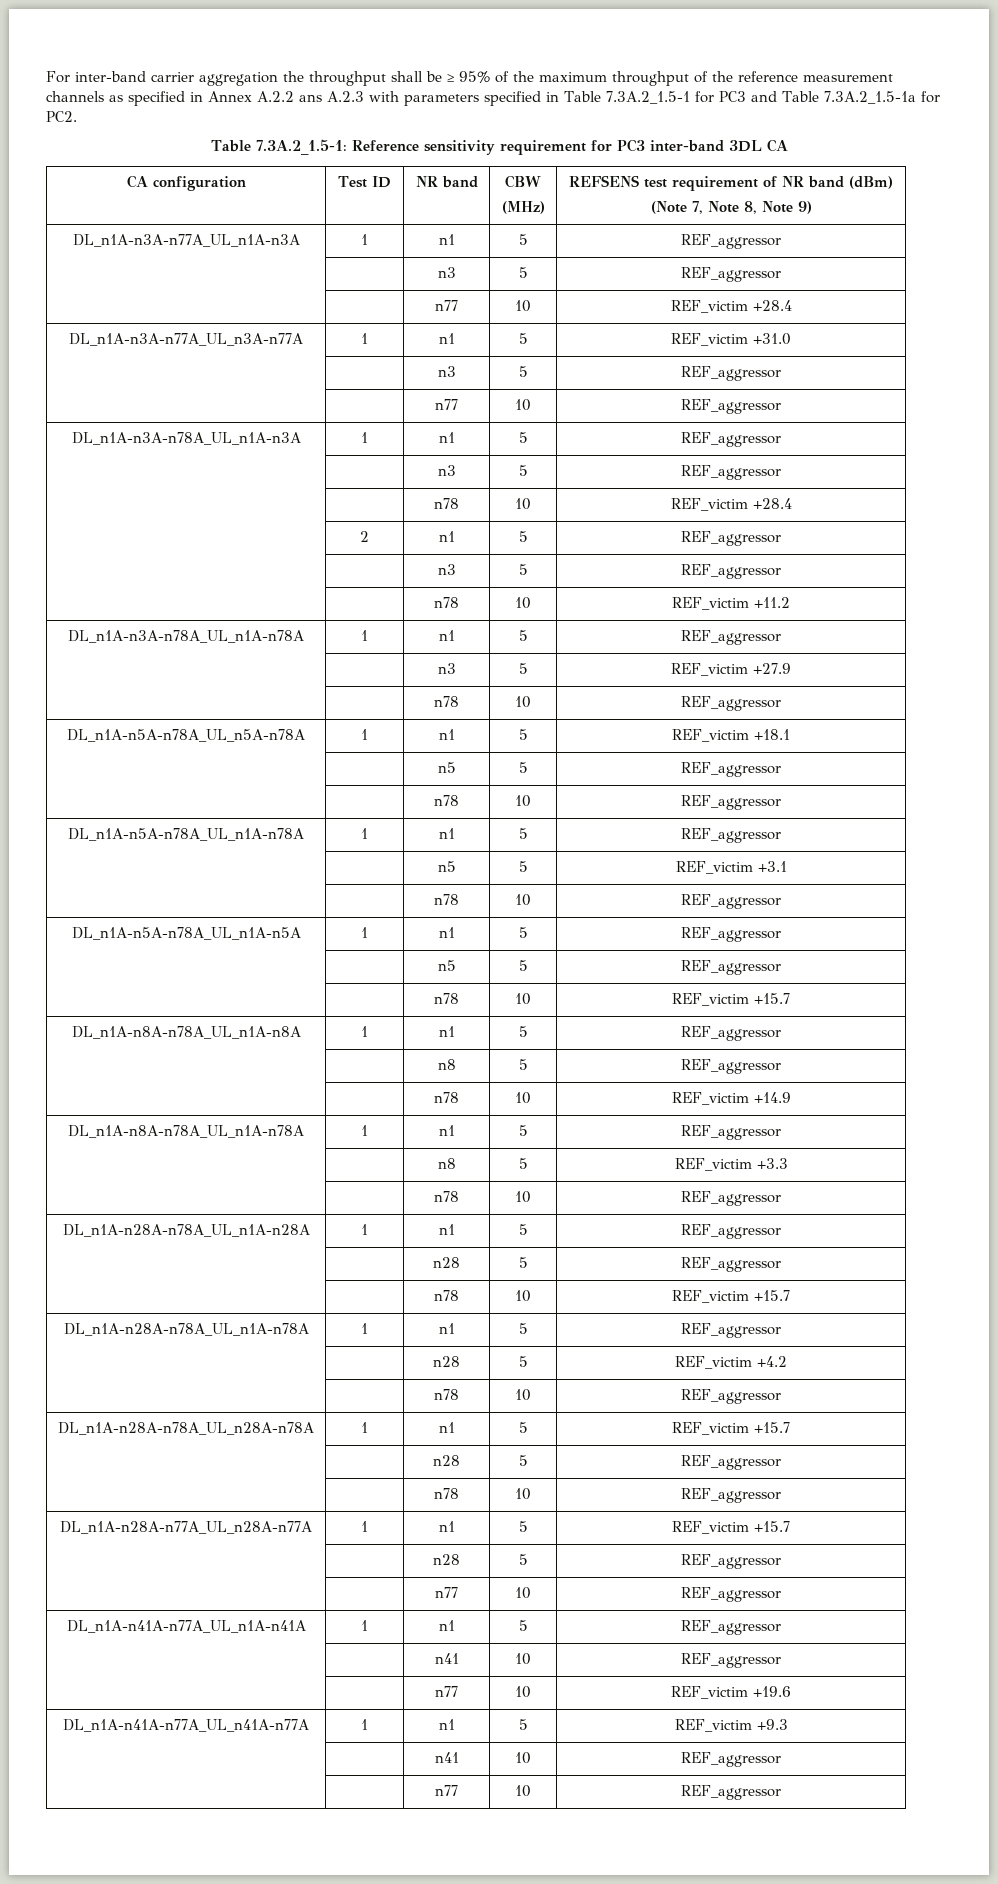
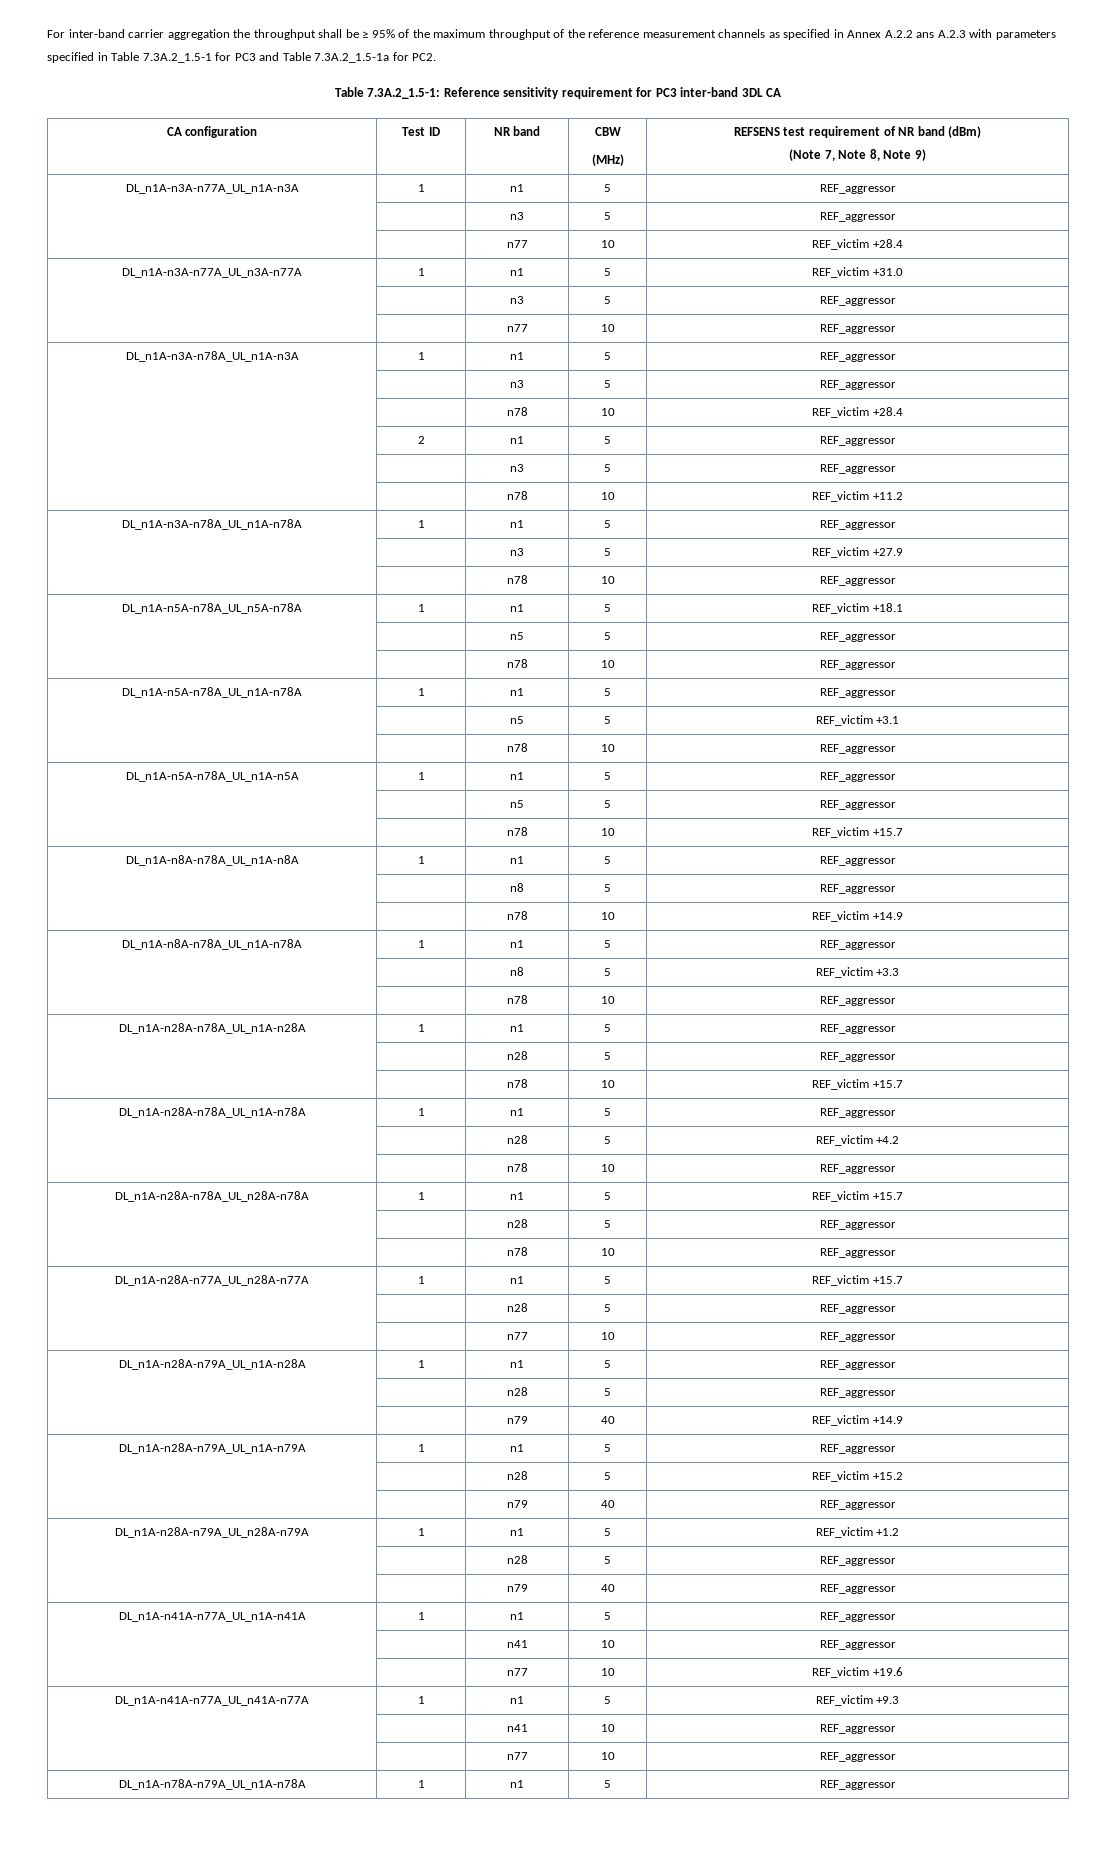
+ DL_n1A-n28A-n79A_UL_n1A-n28A | 1 | n1 | 5 | REF_aggressor
+ | | n28 | 5 | REF_aggressor
+ | | n79 | 40 | REF_victim +14.9
+ DL_n1A-n28A-n79A_UL_n1A-n79A | 1 | n1 | 5 | REF_aggressor
+ | | n28 | 5 | REF_victim +15.2
+ | | n79 | 40 | REF_aggressor
+ DL_n1A-n28A-n79A_UL_n28A-n79A | 1 | n1 | 5 | REF_victim +1.2
+ | | n28 | 5 | REF_aggressor
+ | | n79 | 40 | REF_aggressor
+ DL_n1A-n78A-n79A_UL_n1A-n78A | 1 | n1 | 5 | REF_aggressor

